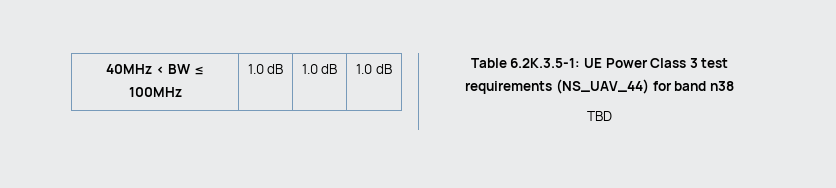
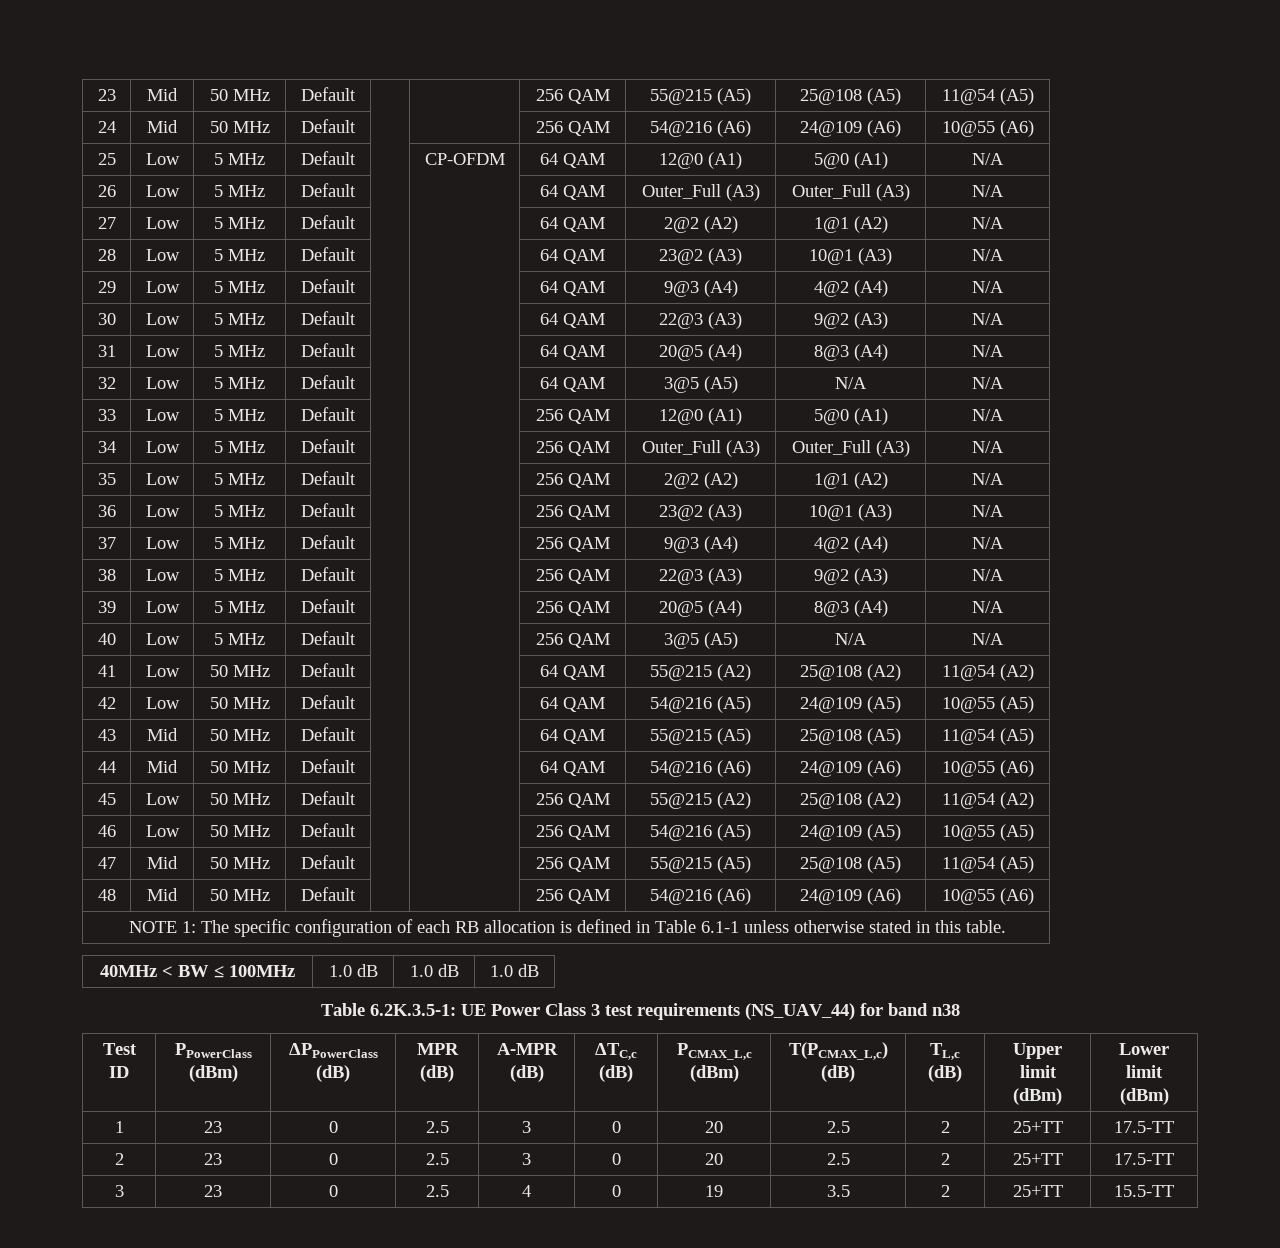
+ 23 | Mid | 50 MHz | Default | | | 256 QAM | 55@215 (A5) | 25@108 (A5) | 11@54 (A5)
+ 24 | Mid | 50 MHz | Default | | | 256 QAM | 54@216 (A6) | 24@109 (A6) | 10@55 (A6)
+ 25 | Low | 5 MHz | Default | | CP-OFDM | 64 QAM | 12@0 (A1) | 5@0 (A1) | N/A
+ 26 | Low | 5 MHz | Default | | | 64 QAM | Outer_Full (A3) | Outer_Full (A3) | N/A
+ 27 | Low | 5 MHz | Default | | | 64 QAM | 2@2 (A2) | 1@1 (A2) | N/A
+ 28 | Low | 5 MHz | Default | | | 64 QAM | 23@2 (A3) | 10@1 (A3) | N/A
+ 29 | Low | 5 MHz | Default | | | 64 QAM | 9@3 (A4) | 4@2 (A4) | N/A
+ 30 | Low | 5 MHz | Default | | | 64 QAM | 22@3 (A3) | 9@2 (A3) | N/A
+ 31 | Low | 5 MHz | Default | | | 64 QAM | 20@5 (A4) | 8@3 (A4) | N/A
+ 32 | Low | 5 MHz | Default | | | 64 QAM | 3@5 (A5) | N/A | N/A
+ 33 | Low | 5 MHz | Default | | | 256 QAM | 12@0 (A1) | 5@0 (A1) | N/A
+ 34 | Low | 5 MHz | Default | | | 256 QAM | Outer_Full (A3) | Outer_Full (A3) | N/A
+ 35 | Low | 5 MHz | Default | | | 256 QAM | 2@2 (A2) | 1@1 (A2) | N/A
+ 36 | Low | 5 MHz | Default | | | 256 QAM | 23@2 (A3) | 10@1 (A3) | N/A
+ 37 | Low | 5 MHz | Default | | | 256 QAM | 9@3 (A4) | 4@2 (A4) | N/A
+ 38 | Low | 5 MHz | Default | | | 256 QAM | 22@3 (A3) | 9@2 (A3) | N/A
+ 39 | Low | 5 MHz | Default | | | 256 QAM | 20@5 (A4) | 8@3 (A4) | N/A
+ 40 | Low | 5 MHz | Default | | | 256 QAM | 3@5 (A5) | N/A | N/A
+ 41 | Low | 50 MHz | Default | | | 64 QAM | 55@215 (A2) | 25@108 (A2) | 11@54 (A2)
+ 42 | Low | 50 MHz | Default | | | 64 QAM | 54@216 (A5) | 24@109 (A5) | 10@55 (A5)
+ 43 | Mid | 50 MHz | Default | | | 64 QAM | 55@215 (A5) | 25@108 (A5) | 11@54 (A5)
+ 44 | Mid | 50 MHz | Default | | | 64 QAM | 54@216 (A6) | 24@109 (A6) | 10@55 (A6)
+ 45 | Low | 50 MHz | Default | | | 256 QAM | 55@215 (A2) | 25@108 (A2) | 11@54 (A2)
+ 46 | Low | 50 MHz | Default | | | 256 QAM | 54@216 (A5) | 24@109 (A5) | 10@55 (A5)
+ 47 | Mid | 50 MHz | Default | | | 256 QAM | 55@215 (A5) | 25@108 (A5) | 11@54 (A5)
+ 48 | Mid | 50 MHz | Default | | | 256 QAM | 54@216 (A6) | 24@109 (A6) | 10@55 (A6)
+ NOTE 1: The specific configuration of each RB allocation is defined in Table 6.1-1 unless otherwise stated in this table.
- TBD
+ Test ID | PPowerClass (dBm) | ΔPPowerClass (dB) | MPR (dB) | A-MPR (dB) | ΔTC,c (dB) | PCMAX_L,c (dBm) | T(PCMAX_L,c) (dB) | TL,c (dB) | Upper limit (dBm) | Lower limit (dBm)
+ 1 | 23 | 0 | 2.5 | 3 | 0 | 20 | 2.5 | 2 | 25+TT | 17.5-TT
+ 2 | 23 | 0 | 2.5 | 3 | 0 | 20 | 2.5 | 2 | 25+TT | 17.5-TT
+ 3 | 23 | 0 | 2.5 | 4 | 0 | 19 | 3.5 | 2 | 25+TT | 15.5-TT

